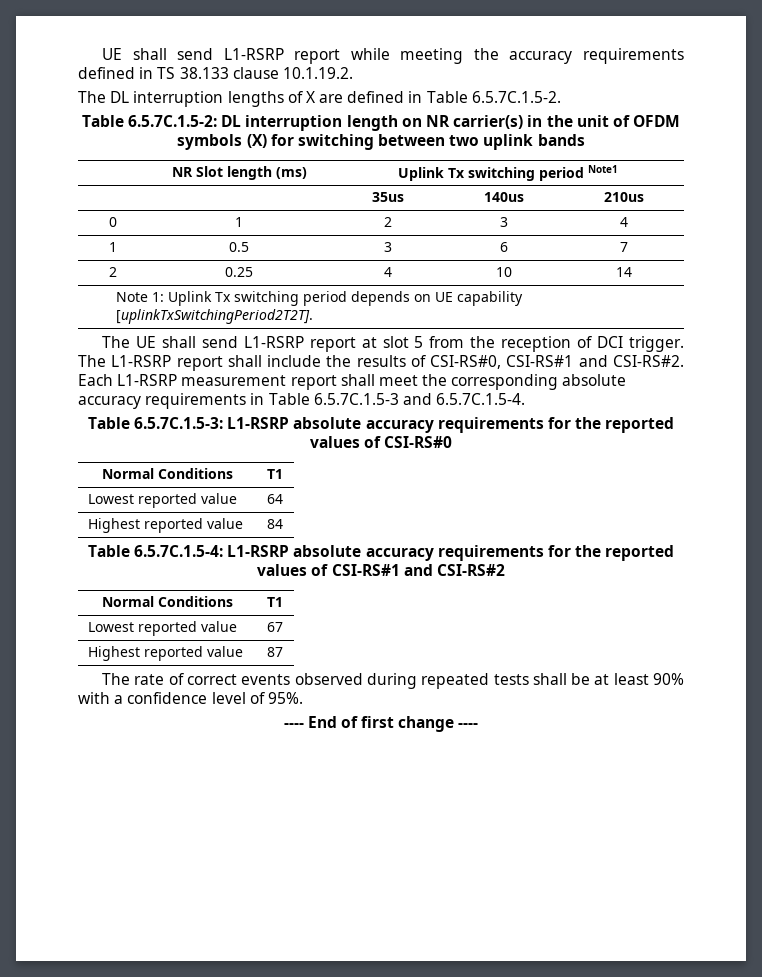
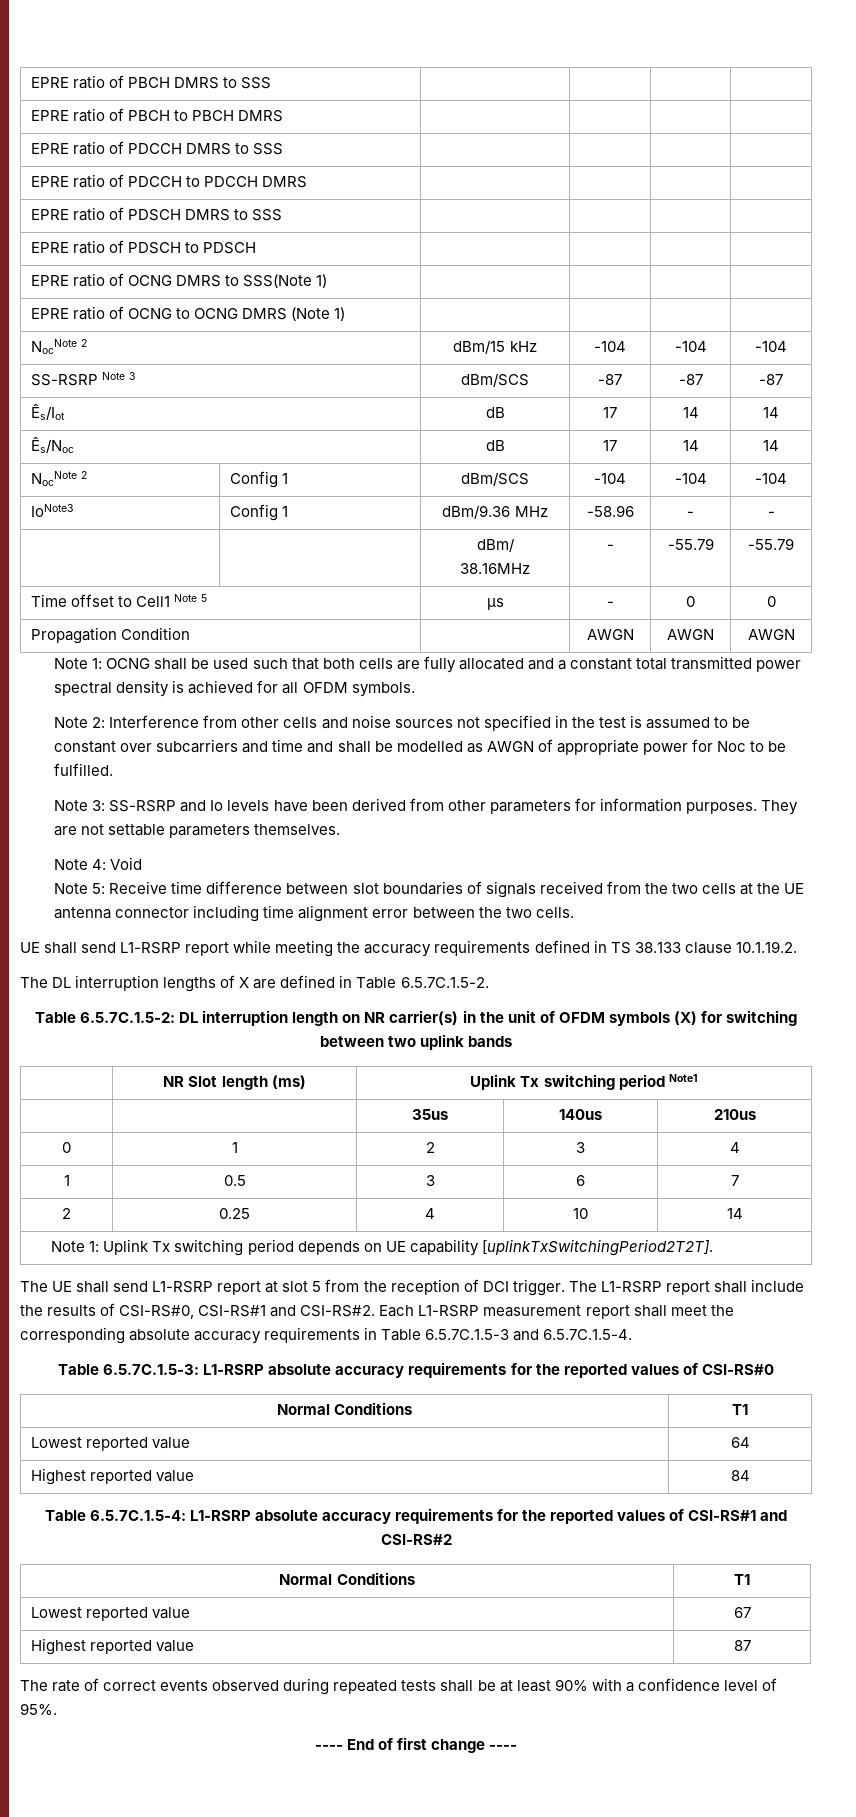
+ EPRE ratio of PBCH DMRS to SSS | | | |
+ EPRE ratio of PBCH to PBCH DMRS | | | |
+ EPRE ratio of PDCCH DMRS to SSS | | | |
+ EPRE ratio of PDCCH to PDCCH DMRS | | | |
+ EPRE ratio of PDSCH DMRS to SSS | | | |
+ EPRE ratio of PDSCH to PDSCH | | | |
+ EPRE ratio of OCNG DMRS to SSS(Note 1) | | | |
+ EPRE ratio of OCNG to OCNG DMRS (Note 1) | | | |
+ NocNote 2 | dBm/15 kHz | -104 | -104 | -104
+ SS-RSRP Note 3 | dBm/SCS | -87 | -87 | -87
+ Ês/Iot | dB | 17 | 14 | 14
+ Ês/Noc | dB | 17 | 14 | 14
+ NocNote 2 | Config 1 | dBm/SCS | -104 | -104 | -104
+ IoNote3 | Config 1 | dBm/9.36 MHz | -58.96 | - | -
+ | | dBm/
+ 38.16MHz | - | -55.79 | -55.79
+ Time offset to Cell1 Note 5 | μs | - | 0 | 0
+ Propagation Condition | | AWGN | AWGN | AWGN
+ Note 1: OCNG shall be used such that both cells are fully allocated and a constant total transmitted power spectral density is achieved for all OFDM symbols.
+ Note 2: Interference from other cells and noise sources not specified in the test is assumed to be constant over subcarriers and time and shall be modelled as AWGN of appropriate power for Noc to be fulfilled.
+ Note 3: SS-RSRP and Io levels have been derived from other parameters for information purposes. They are not settable parameters themselves.
+ Note 4: Void
+ Note 5: Receive time difference between slot boundaries of signals received from the two cells at the UE antenna connector including time alignment error between the two cells.

